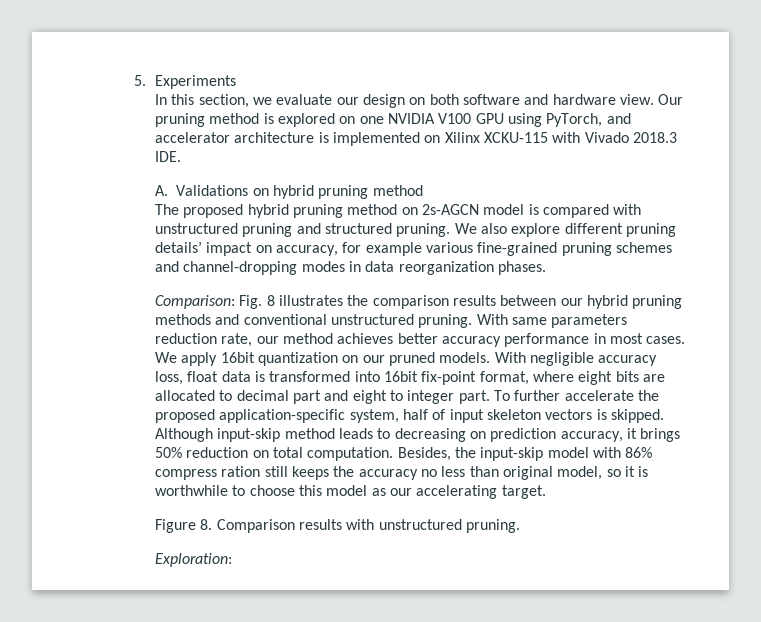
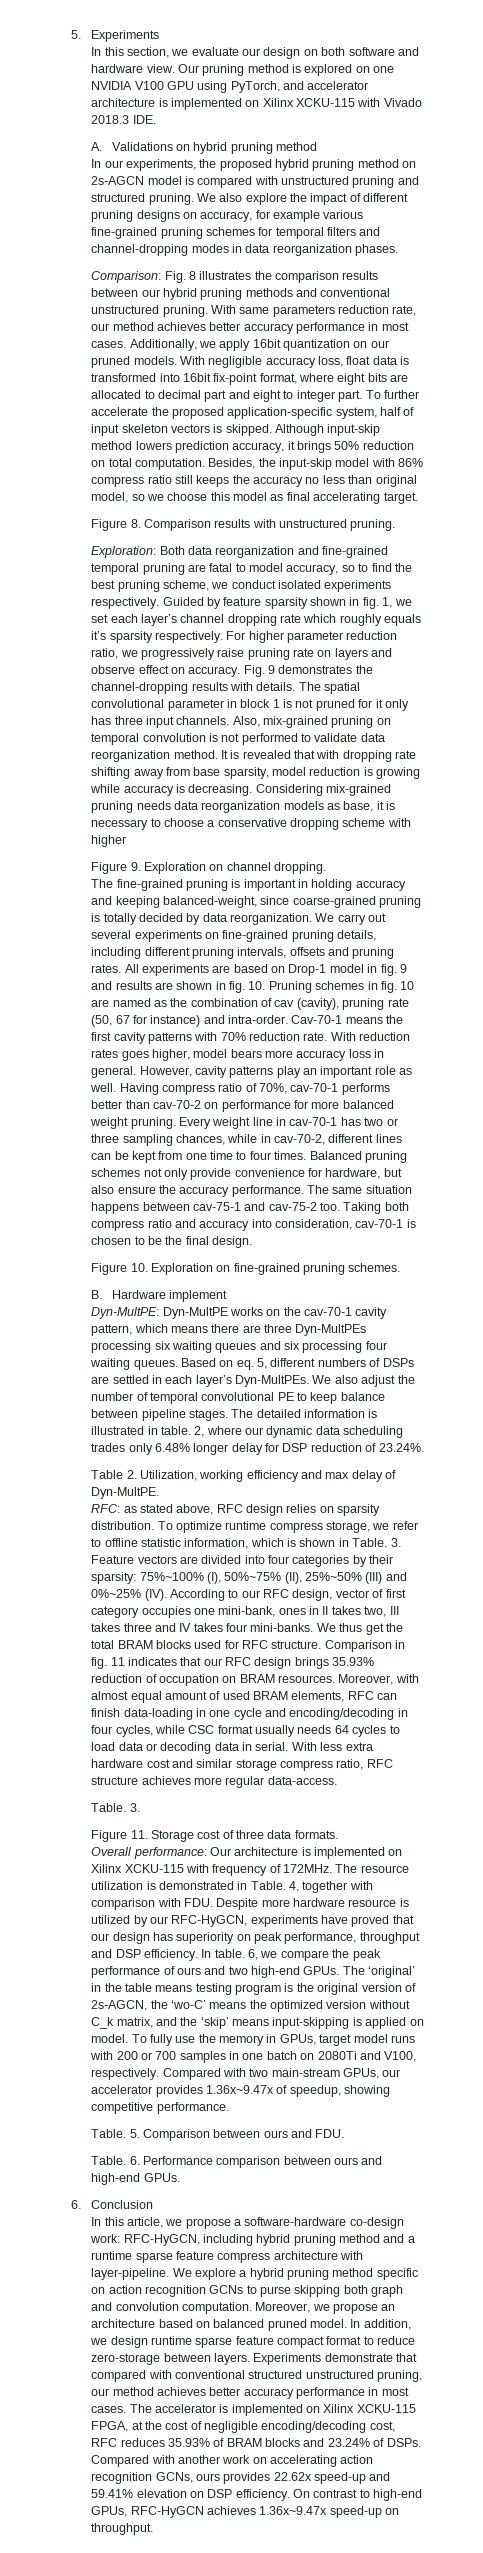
- The proposed hybrid pruning method on 2s-AGCN model is compared with unstructured pruning and structured pruning.
+ In our experiments, the proposed hybrid pruning method on 2s-AGCN model is compared with unstructured pruning and structured pruning.
- We also explore different pruning details’ impact on accuracy, for example various fine-grained pruning schemes and channel-dropping modes in data reorganization phases.
+ We also explore the impact of different pruning designs on accuracy, for example various fine-grained pruning schemes for temporal filters and channel-dropping modes in data reorganization phases.
- We apply 16bit quantization on our pruned models.
+ Additionally, we apply 16bit quantization on our pruned models.
- Although input-skip method leads to decreasing on prediction accuracy, it brings 50% reduction on total computation.
+ Although input-skip method lowers prediction accuracy, it brings 50% reduction on total computation.
- Besides, the input-skip model with 86% compress ration still keeps the accuracy no less than original model, so it is worthwhile to choose this model as our accelerating target.
+ Besides, the input-skip model with 86% compress ratio still keeps the accuracy no less than original model, so we choose this model as final accelerating target.
- Exploration:
+ Exploration: Both data reorganization and fine-grained temporal pruning are fatal to model accuracy, so to find the best pruning scheme, we conduct isolated experiments respectively. Guided by feature sparsity shown in fig. 1, we set each layer’s channel dropping rate which roughly equals it’s sparsity respectively. For higher parameter reduction ratio, we progressively raise pruning rate on layers and observe effect on accuracy. Fig. 9 demonstrates the channel-dropping results with details. The spatial convolutional parameter in block 1 is not pruned for it only has three input channels. Also, mix-grained pruning on temporal convolution is not performed to validate data reorganization method. It is revealed that with dropping rate shifting away from base sparsity, model reduction is growing while accuracy is decreasing. Considering mix-grained pruning needs data reorganization models as base, it is necessary to choose a conservative dropping scheme with higher
+ Figure 9. Exploration on channel dropping.
+ The fine-grained pruning is important in holding accuracy and keeping balanced-weight, since coarse-grained pruning is totally decided by data reorganization. We carry out several experiments on fine-grained pruning details, including different pruning intervals, offsets and pruning rates. All experiments are based on Drop-1 model in fig. 9 and results are shown in fig. 10. Pruning schemes in fig. 10 are named as the combination of cav (cavity), pruning rate (50, 67 for instance) and intra-order. Cav-70-1 means the first cavity patterns with 70% reduction rate. With reduction rates goes higher, model bears more accuracy loss in general. However, cavity patterns play an important role as well. Having compress ratio of 70%, cav-70-1 performs better than cav-70-2 on performance for more balanced weight pruning. Every weight line in cav-70-1 has two or three sampling chances, while in cav-70-2, different lines can be kept from one time to four times. Balanced pruning schemes not only provide convenience for hardware, but also ensure the accuracy performance. The same situation happens between cav-75-1 and cav-75-2 too. Taking both compress ratio and accuracy into consideration, cav-70-1 is chosen to be the final design.
+ Figure 10. Exploration on fine-grained pruning schemes.
+ B. Hardware implement
+ Dyn-MultPE: Dyn-MultPE works on the cav-70-1 cavity pattern, which means there are three Dyn-MultPEs processing six waiting queues and six processing four waiting queues. Based on eq. 5, different numbers of DSPs are settled in each layer’s Dyn-MultPEs. We also adjust the number of temporal convolutional PE to keep balance between pipeline stages. The detailed information is illustrated in table. 2, where our dynamic data scheduling trades only 6.48% longer delay for DSP reduction of 23.24%.
+ Table 2. Utilization, working efficiency and max delay of Dyn-MultPE.
+ RFC: as stated above, RFC design relies on sparsity distribution. To optimize runtime compress storage, we refer to offline statistic information, which is shown in Table. 3. Feature vectors are divided into four categories by their sparsity: 75%~100% (I), 50%~75% (II), 25%~50% (III) and 0%~25% (IV). According to our RFC design, vector of first category occupies one mini-bank, ones in II takes two, III takes three and IV takes four mini-banks. We thus get the total BRAM blocks used for RFC structure. Comparison in fig. 11 indicates that our RFC design brings 35.93% reduction of occupation on BRAM resources. Moreover, with almost equal amount of used BRAM elements, RFC can finish data-loading in one cycle and encoding/decoding in four cycles, while CSC format usually needs 64 cycles to load data or decoding data in serial. With less extra hardware cost and similar storage compress ratio, RFC structure achieves more regular data-access.
+ Table. 3.
+ Figure 11. Storage cost of three data formats.
+ Overall performance: Our architecture is implemented on Xilinx XCKU-115 with frequency of 172MHz. The resource utilization is demonstrated in Table. 4, together with comparison with FDU. Despite more hardware resource is utilized by our RFC-HyGCN, experiments have proved that our design has superiority on peak performance, throughput and DSP efficiency. In table. 6, we compare the peak performance of ours and two high-end GPUs. The ‘original’ in the table means testing program is the original version of 2s-AGCN, the ‘wo-C’ means the optimized version without C_k matrix, and the ‘skip’ means input-skipping is applied on model. To fully use the memory in GPUs, target model runs with 200 or 700 samples in one batch on 2080Ti and V100, respectively. Compared with two main-stream GPUs, our accelerator provides 1.36x~9.47x of speedup, showing competitive performance.
+ Table. 5. Comparison between ours and FDU.
+ Table. 6. Performance comparison between ours and high-end GPUs.
+ 6. Conclusion
+ In this article, we propose a software-hardware co-design work: RFC-HyGCN, including hybrid pruning method and a runtime sparse feature compress architecture with layer-pipeline. We explore a hybrid pruning method specific on action recognition GCNs to purse skipping both graph and convolution computation. Moreover, we propose an architecture based on balanced pruned model. In addition, we design runtime sparse feature compact format to reduce zero-storage between layers. Experiments demonstrate that compared with conventional structured unstructured pruning, our method achieves better accuracy performance in most cases. The accelerator is implemented on Xilinx XCKU-115 FPGA, at the cost of negligible encoding/decoding cost, RFC reduces 35.93% of BRAM blocks and 23.24% of DSPs. Compared with another work on accelerating action recognition GCNs, ours provides 22.62x speed-up and 59.41% elevation on DSP efficiency. On contrast to high-end GPUs, RFC-HyGCN achieves 1.36x~9.47x speed-up on throughput.

